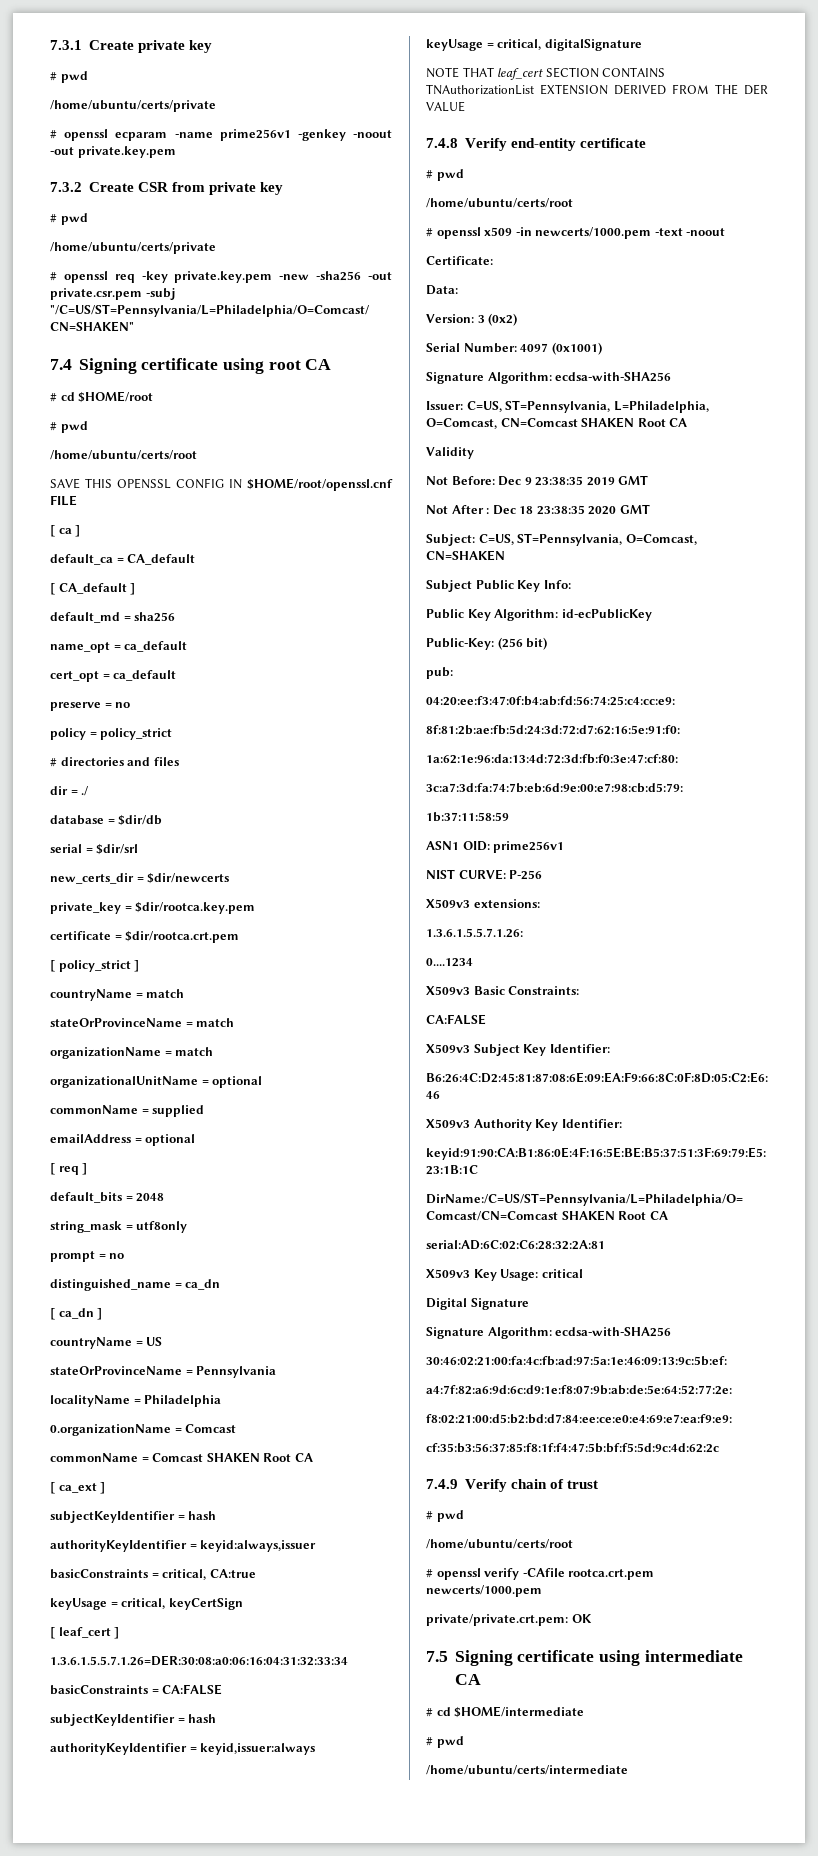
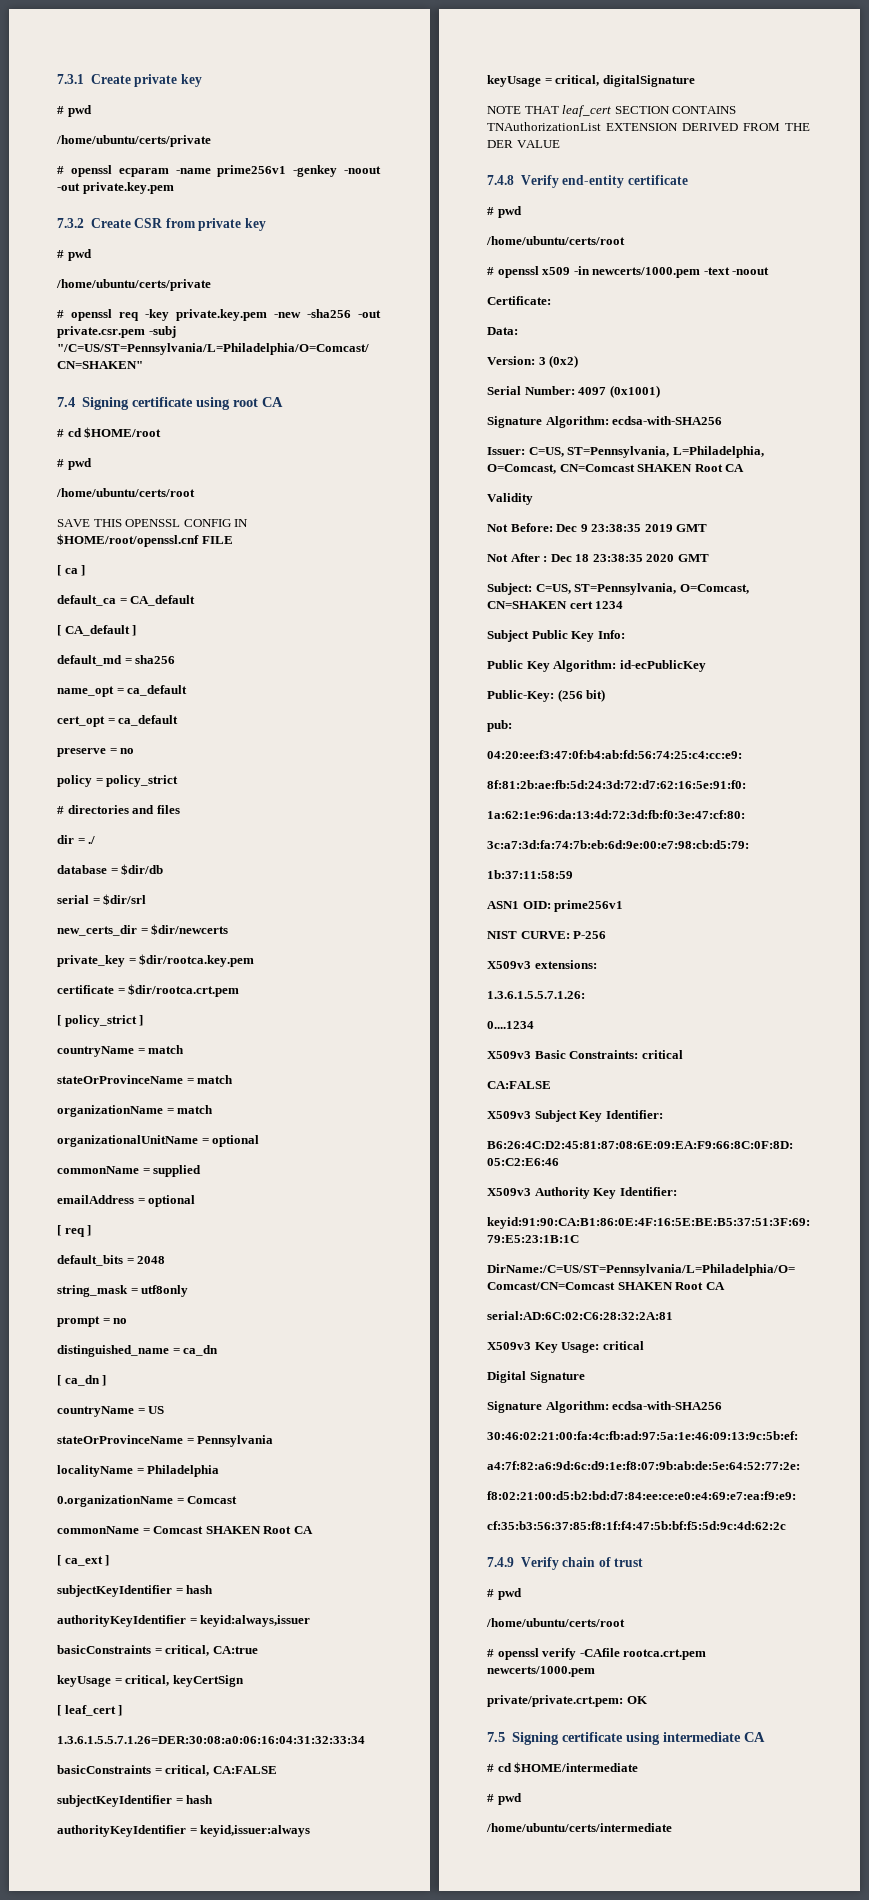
- basicConstraints = CA:FALSE
+ basicConstraints = critical, CA:FALSE
- Subject: C=US, ST=Pennsylvania, O=Comcast, CN=SHAKEN
+ Subject: C=US, ST=Pennsylvania, O=Comcast, CN=SHAKEN cert 1234
- X509v3 Basic Constraints:
+ X509v3 Basic Constraints: critical

